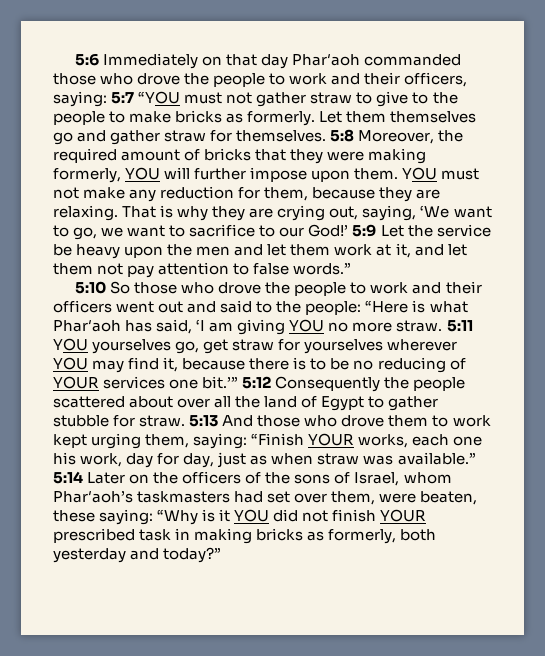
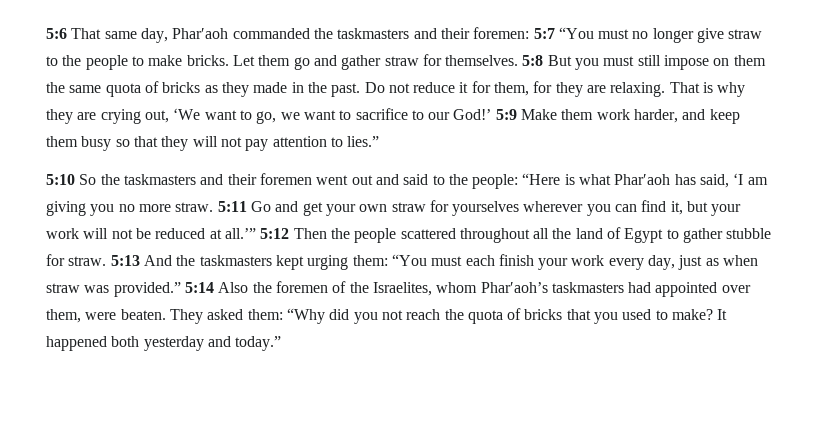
- 5:6 Immediately on that day Phar′aoh commanded those who drove the people to work and their officers, saying: 5:7 “YOU must not gather straw to give to the people to make bricks as formerly.
+ 5:6 That same day, Phar′aoh commanded the taskmasters and their foremen: 5:7 “You must no longer give straw to the people to make bricks.
- Let them themselves go and gather straw for themselves.
+ Let them go and gather straw for themselves.
- 5:8 Moreover, the required amount of bricks that they were making formerly, YOU will further impose upon them. YOU must not make any reduction for them, because they are relaxing.
+ 5:8 But you must still impose on them the same quota of bricks as they made in the past. Do not reduce it for them, for they are relaxing.
- That is why they are crying out, saying, ‘We want to go, we want to sacrifice to our God!’
+ That is why they are crying out, ‘We want to go, we want to sacrifice to our God!’
- 5:9 Let the service be heavy upon the men and let them work at it, and let them not pay attention to false words.”
+ 5:9 Make them work harder, and keep them busy so that they will not pay attention to lies.”
- 5:10 So those who drove the people to work and their officers went out and said to the people: “Here is what Phar′aoh has said, ‘I am giving YOU no more straw.
+ 5:10 So the taskmasters and their foremen went out and said to the people: “Here is what Phar′aoh has said, ‘I am giving you no more straw.
- 5:11 YOU yourselves go, get straw for yourselves wherever YOU may find it, because there is to be no reducing of YOUR services one bit.’” 5:12 Consequently the people scattered about over all the land of Egypt to gather stubble for straw.
+ 5:11 Go and get your own straw for yourselves wherever you can find it, but your work will not be reduced at all.’” 5:12 Then the people scattered throughout all the land of Egypt to gather stubble for straw.
- 5:13 And those who drove them to work kept urging them, saying: “Finish YOUR works, each one his work, day for day, just as when straw was available.” 5:14 Later on the officers of the sons of Israel, whom Phar′aoh’s taskmasters had set over them, were beaten, these saying: “Why is it YOU did not finish YOUR prescribed task in making bricks as formerly, both yesterday and today?”
+ 5:13 And the taskmasters kept urging them: “You must each finish your work every day, just as when straw was provided.” 5:14 Also the foremen of the Israelites, whom Phar′aoh’s taskmasters had appointed over them, were beaten. They asked them: “Why did you not reach the quota of bricks that you used to make? It happened both yesterday and today.”

